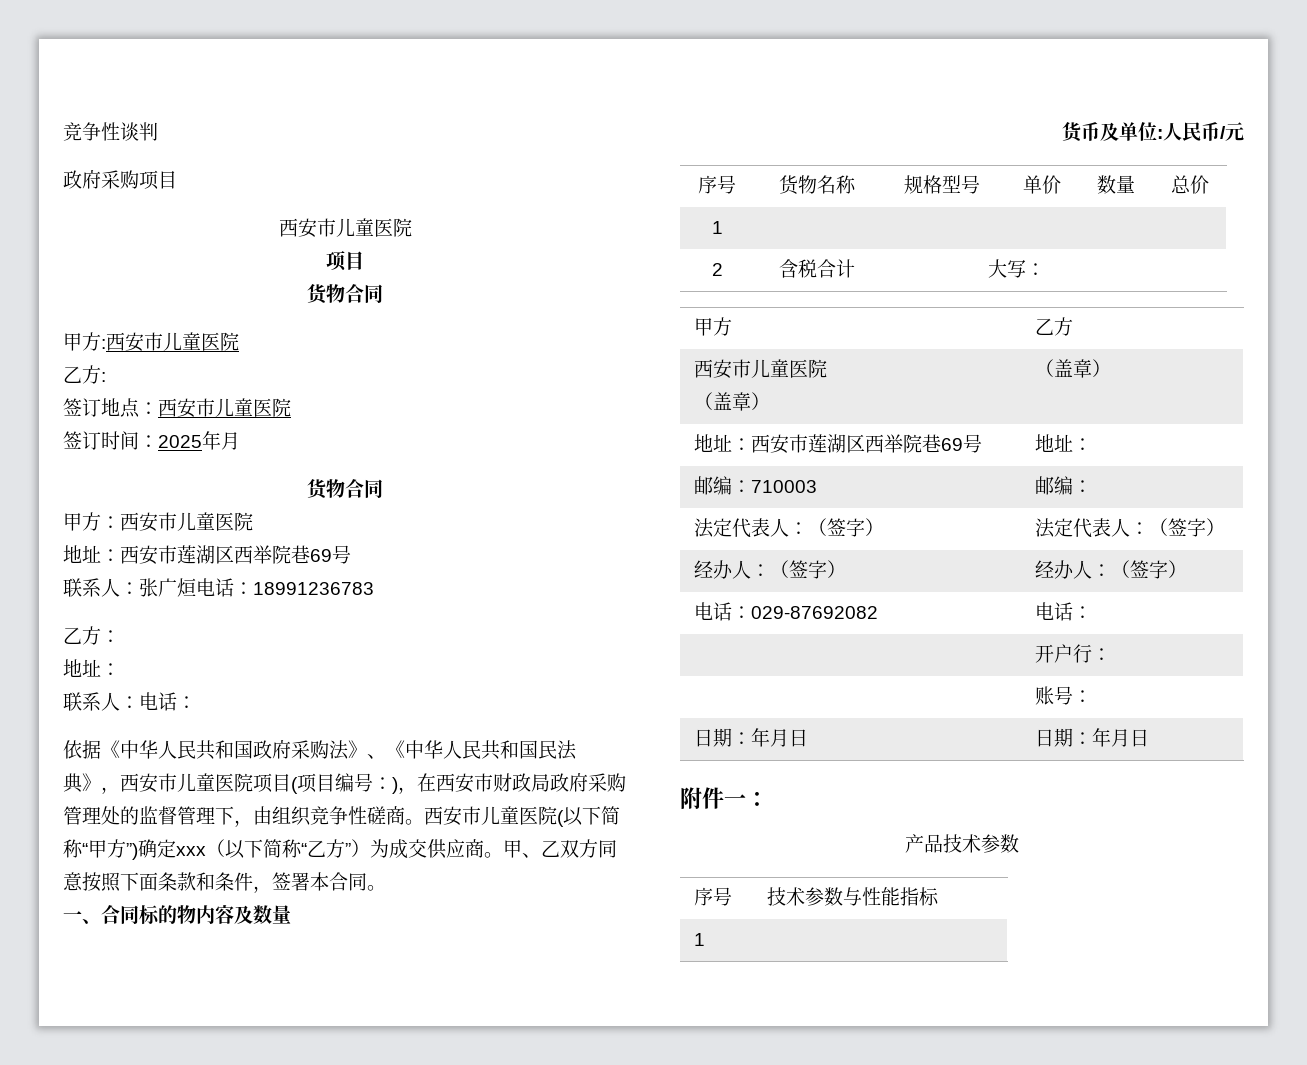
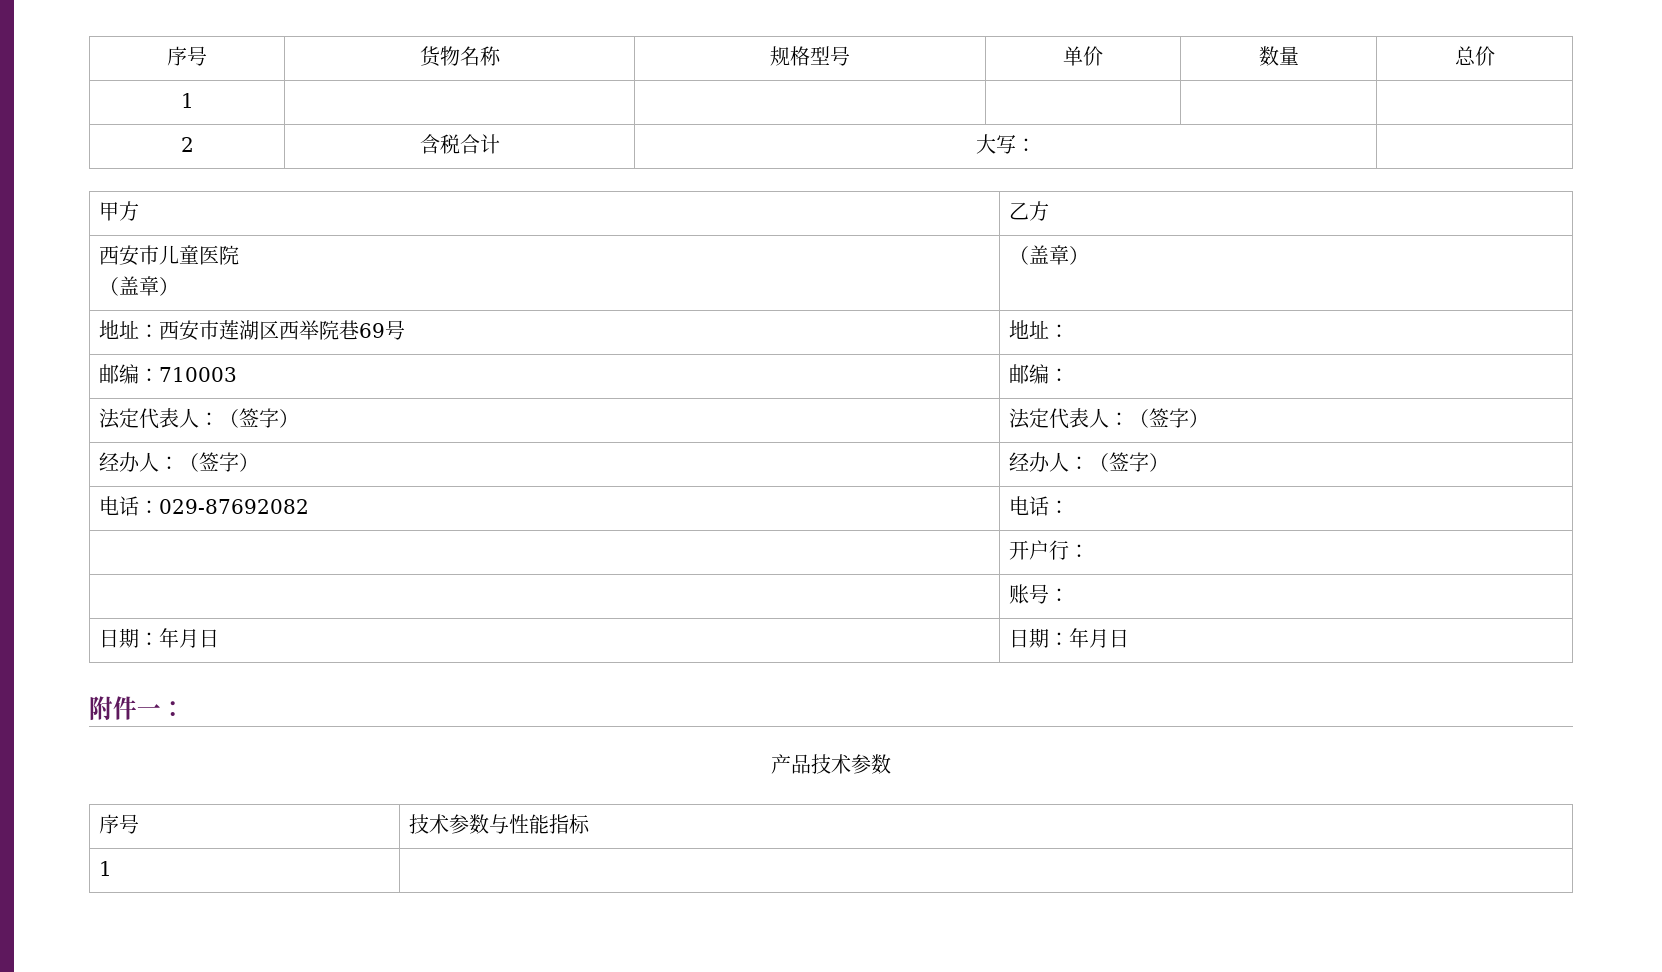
- 竞争性谈判
- 政府采购项目
- 西安市儿童医院
- 项目
- 货物合同
- 甲方:西安市儿童医院
- 乙方:
- 签订地点：西安市儿童医院
- 签订时间：2025年月
- 货物合同
- 甲方：西安市儿童医院
- 地址：西安市莲湖区西举院巷69号
- 联系人：张广烜电话：18991236783
- 乙方：
- 地址：
- 联系人：电话：
- 依据《中华人民共和国政府采购法》、《中华人民共和国民法典》，西安市儿童医院项目(项目编号：)，在西安市财政局政府采购管理处的监督管理下，由组织竞争性磋商。西安市儿童医院(以下简称“甲方”)确定xxx（以下简称“乙方”）为成交供应商。甲、乙双方同意按照下面条款和条件，签署本合同。
- 一、合同标的物内容及数量
- 货币及单位:人民币/元

